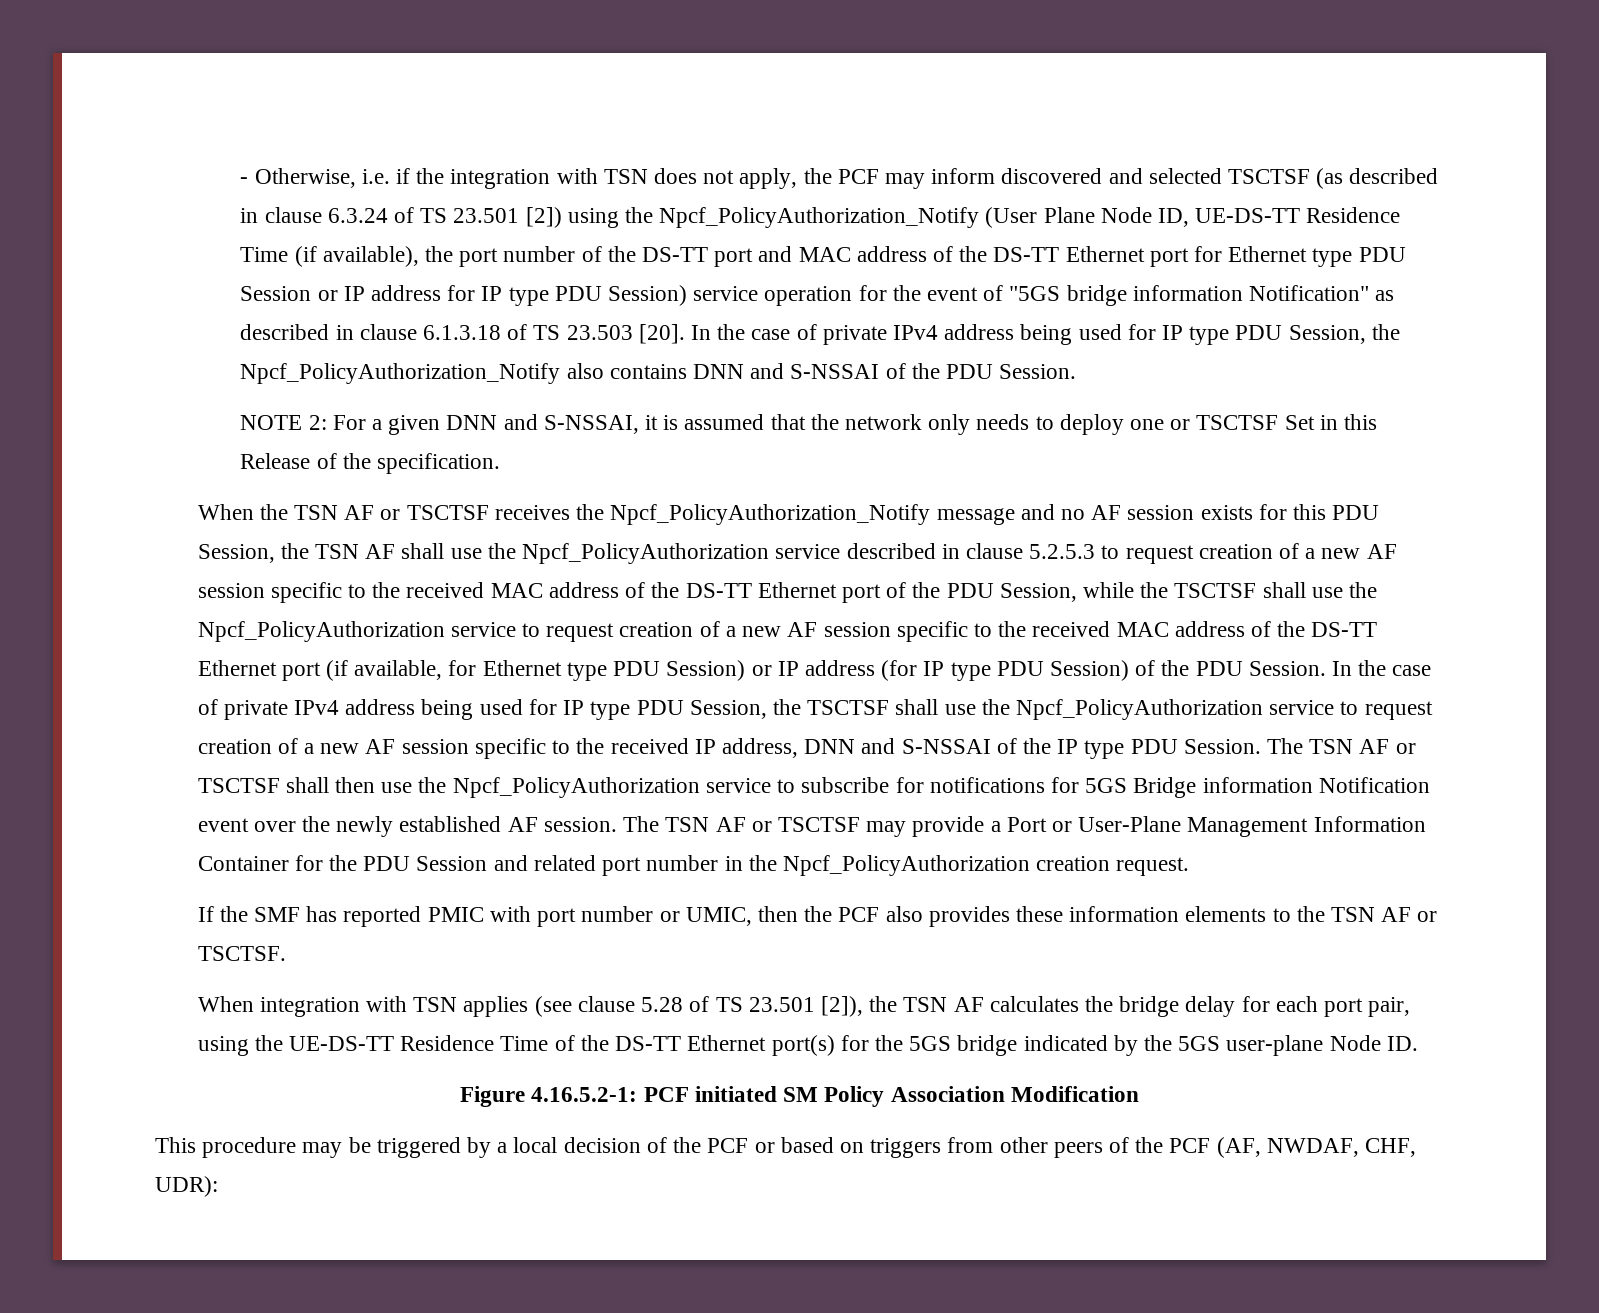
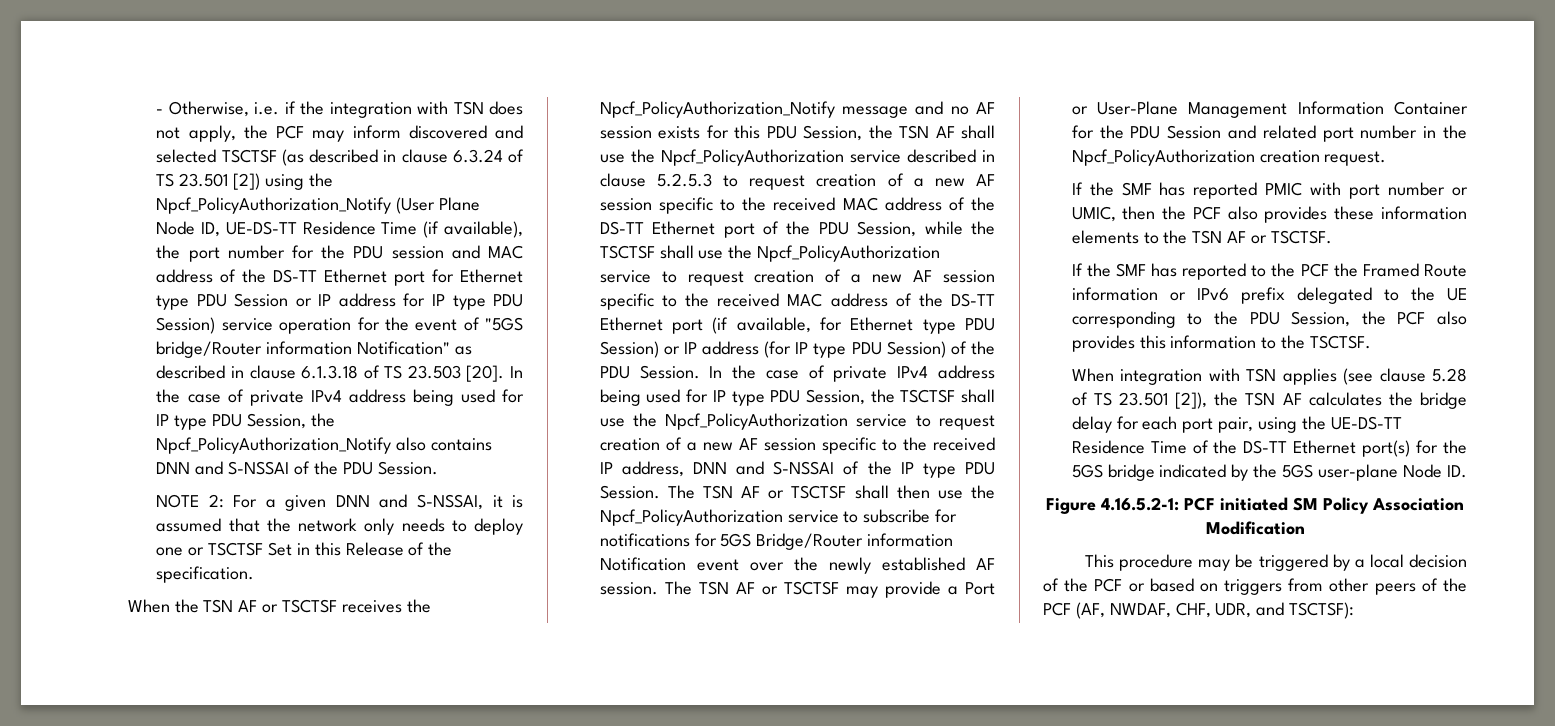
- - Otherwise, i.e. if the integration with TSN does not apply, the PCF may inform discovered and selected TSCTSF (as described in clause 6.3.24 of TS 23.501 [2]) using the Npcf_PolicyAuthorization_Notify (User Plane Node ID, UE-DS-TT Residence Time (if available), the port number of the DS-TT port and MAC address of the DS-TT Ethernet port for Ethernet type PDU Session or IP address for IP type PDU Session) service operation for the event of "5GS bridge information Notification" as described in clause 6.1.3.18 of TS 23.503 [20].
+ - Otherwise, i.e. if the integration with TSN does not apply, the PCF may inform discovered and selected TSCTSF (as described in clause 6.3.24 of TS 23.501 [2]) using the Npcf_PolicyAuthorization_Notify (User Plane Node ID, UE-DS-TT Residence Time (if available), the port number for the PDU session and MAC address of the DS-TT Ethernet port for Ethernet type PDU Session or IP address for IP type PDU Session) service operation for the event of "5GS bridge/Router information Notification" as described in clause 6.1.3.18 of TS 23.503 [20].
- The TSN AF or TSCTSF shall then use the Npcf_PolicyAuthorization service to subscribe for notifications for 5GS Bridge information Notification event over the newly established AF session.
+ The TSN AF or TSCTSF shall then use the Npcf_PolicyAuthorization service to subscribe for notifications for 5GS Bridge/Router information Notification event over the newly established AF session.
+ If the SMF has reported to the PCF the Framed Route information or IPv6 prefix delegated to the UE corresponding to the PDU Session, the PCF also provides this information to the TSCTSF.
- This procedure may be triggered by a local decision of the PCF or based on triggers from other peers of the PCF (AF, NWDAF, CHF, UDR):
+ This procedure may be triggered by a local decision of the PCF or based on triggers from other peers of the PCF (AF, NWDAF, CHF, UDR, and TSCTSF):

